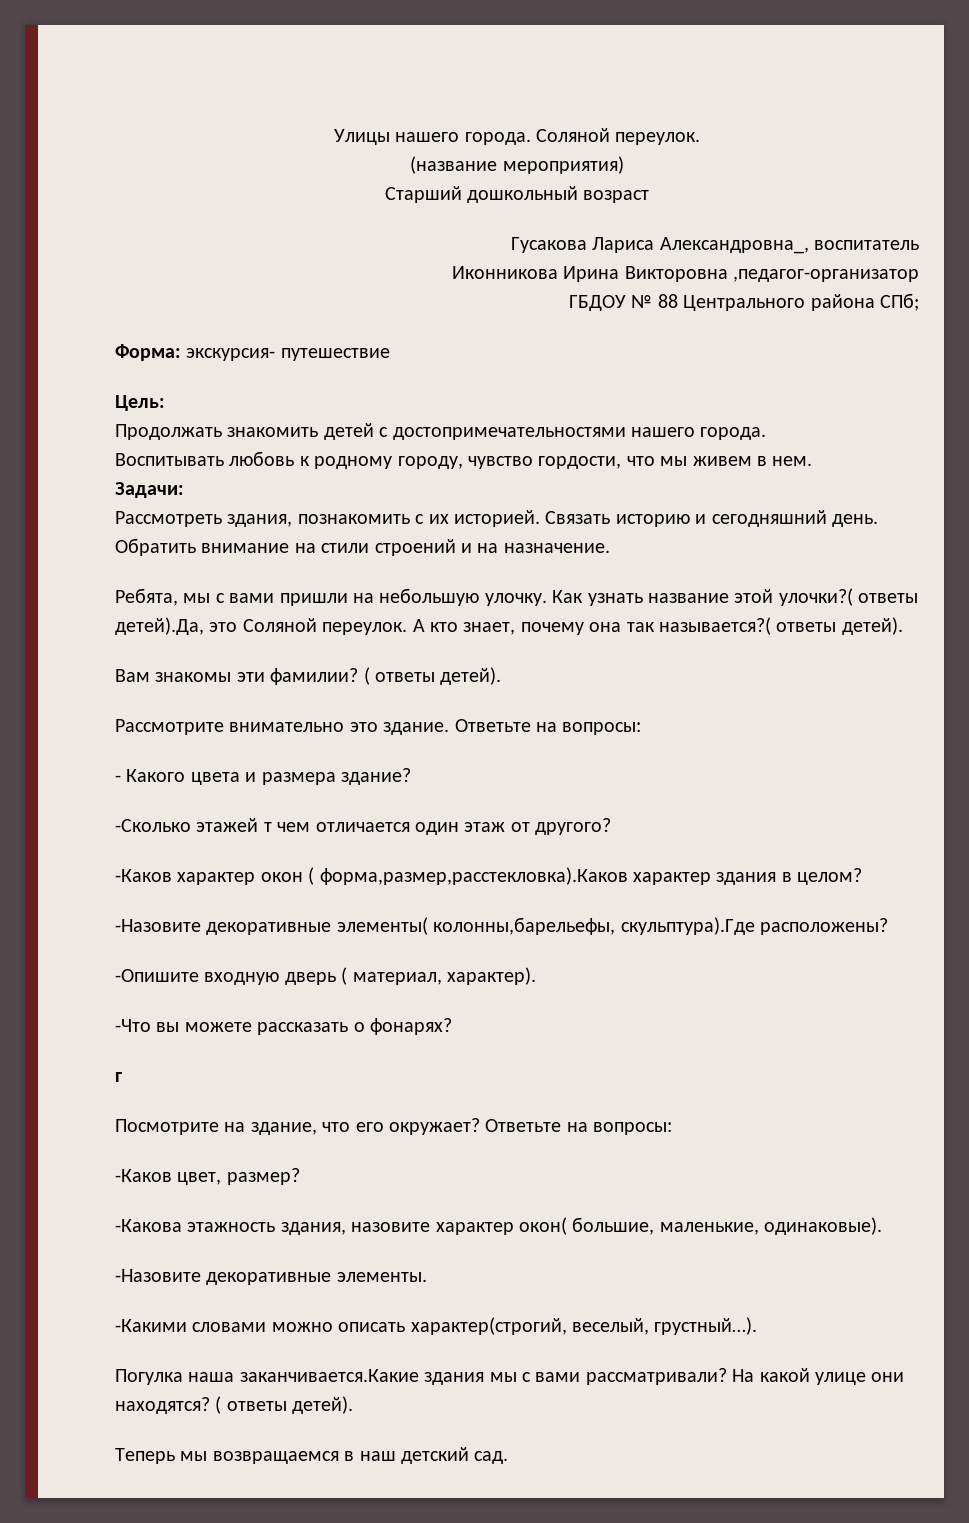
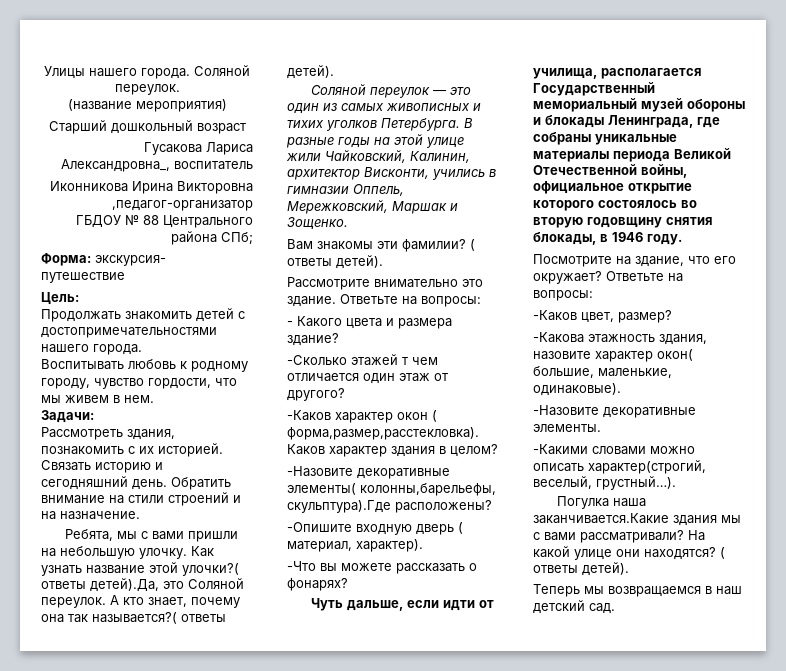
+ Соляной переулок — это один из самых живописных и тихих уголков Петербурга. В разные годы на этой улице жили Чайковский, Калинин, архитектор Висконти, учились в гимназии Оппель, Мережковский, Маршак и Зощенко.
- г
+ Чуть дальше, если идти от училища, располагается Государственный мемориальный музей обороны и блокады Ленинграда, где собраны уникальные материалы периода Великой Отечественной войны, официaльное откpытие которого состоялось во вторую годовщину снятия блокады, в 1946 году.

